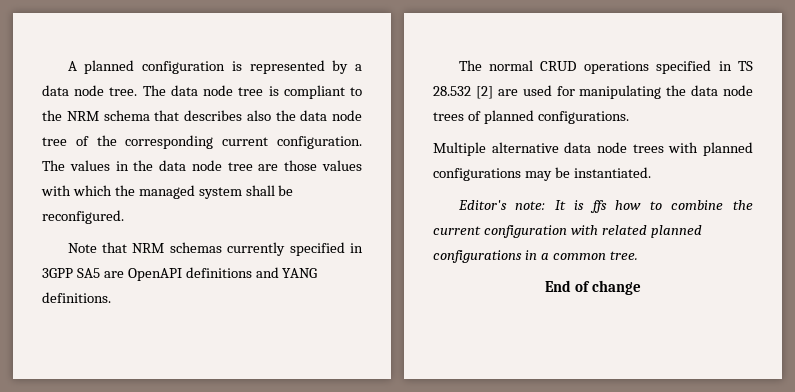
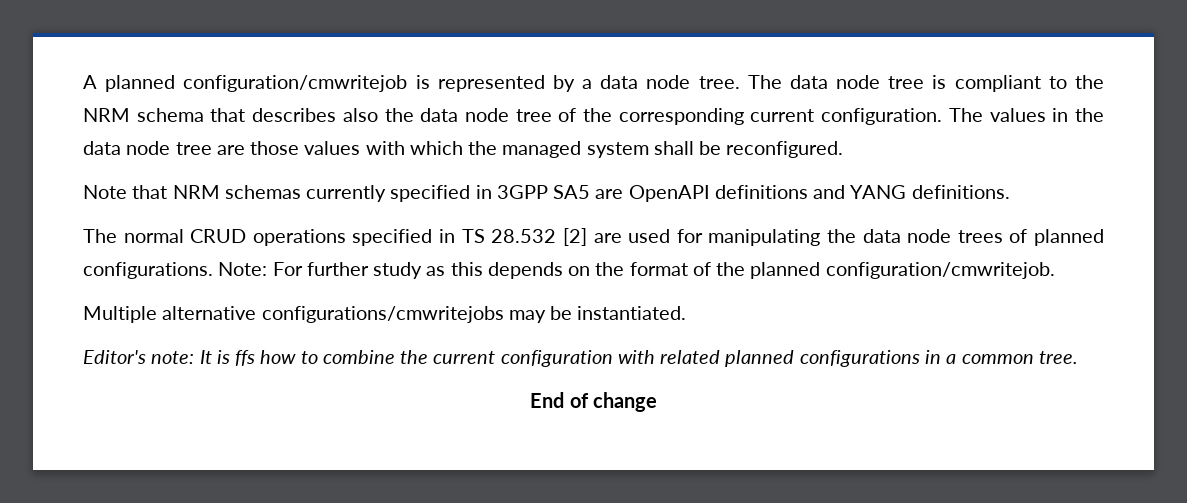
- A planned configuration is represented by a data node tree.
+ A planned configuration/cmwritejob is represented by a data node tree.
- The normal CRUD operations specified in TS 28.532 [2] are used for manipulating the data node trees of planned configurations.
- Multiple alternative data node trees with planned configurations may be instantiated.
+ The normal CRUD operations specified in TS 28.532 [2] are used for manipulating the data node trees of planned configurations. Note: For further study as this depends on the format of the planned configuration/cmwritejob.
+ Multiple alternative configurations/cmwritejobs may be instantiated.

